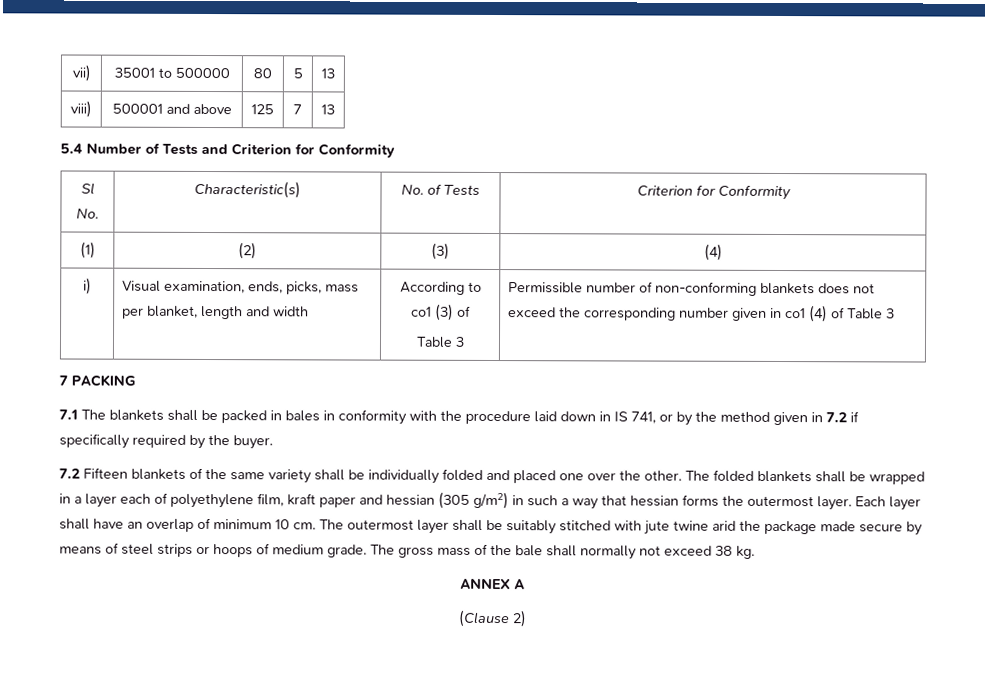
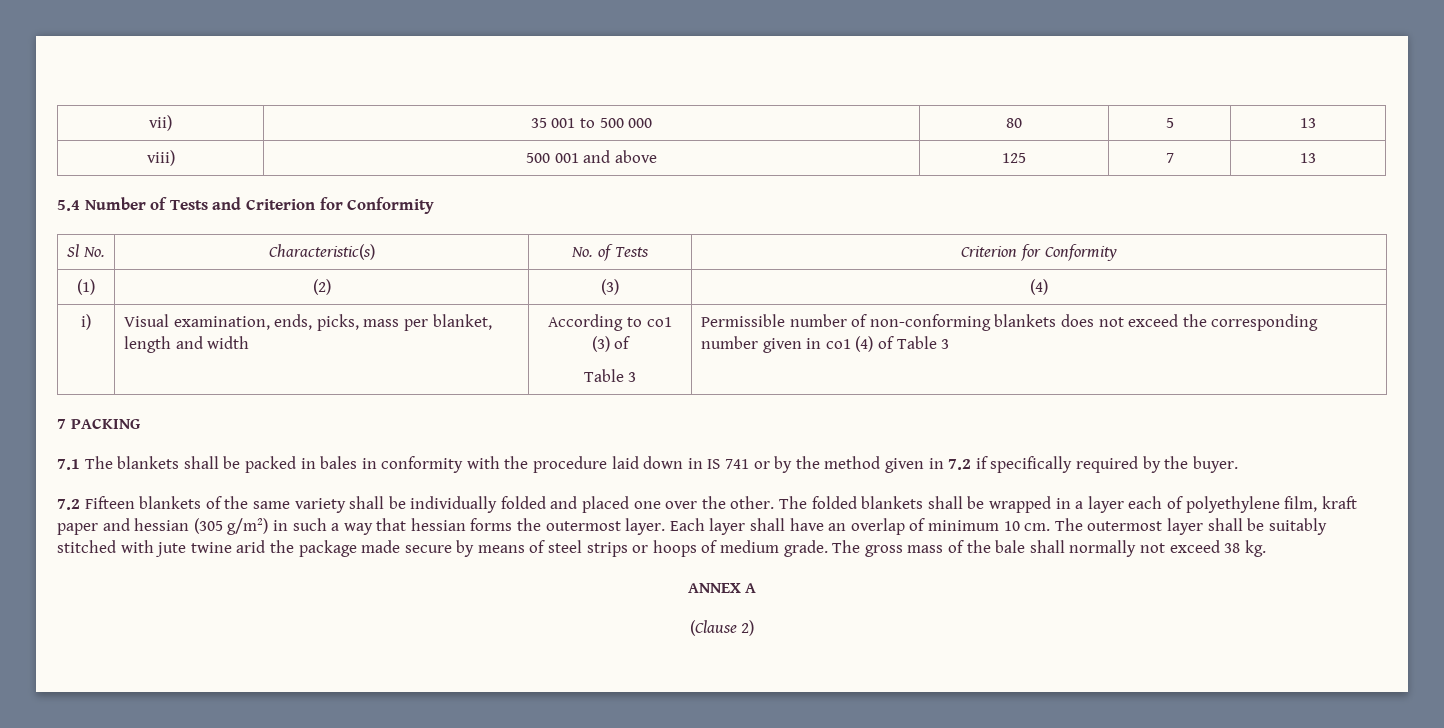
- vii) | 35001 to 500000 | 80 | 5 | 13
+ vii) | 35 001 to 500 000 | 80 | 5 | 13
- viii) | 500001 and above | 125 | 7 | 13
+ viii) | 500 001 and above | 125 | 7 | 13
- 7.1 The blankets shall be packed in bales in conformity with the procedure laid down in IS 741, or by the method given in 7.2 if specifically required by the buyer.
+ 7.1 The blankets shall be packed in bales in conformity with the procedure laid down in IS 741 or by the method given in 7.2 if specifically required by the buyer.

